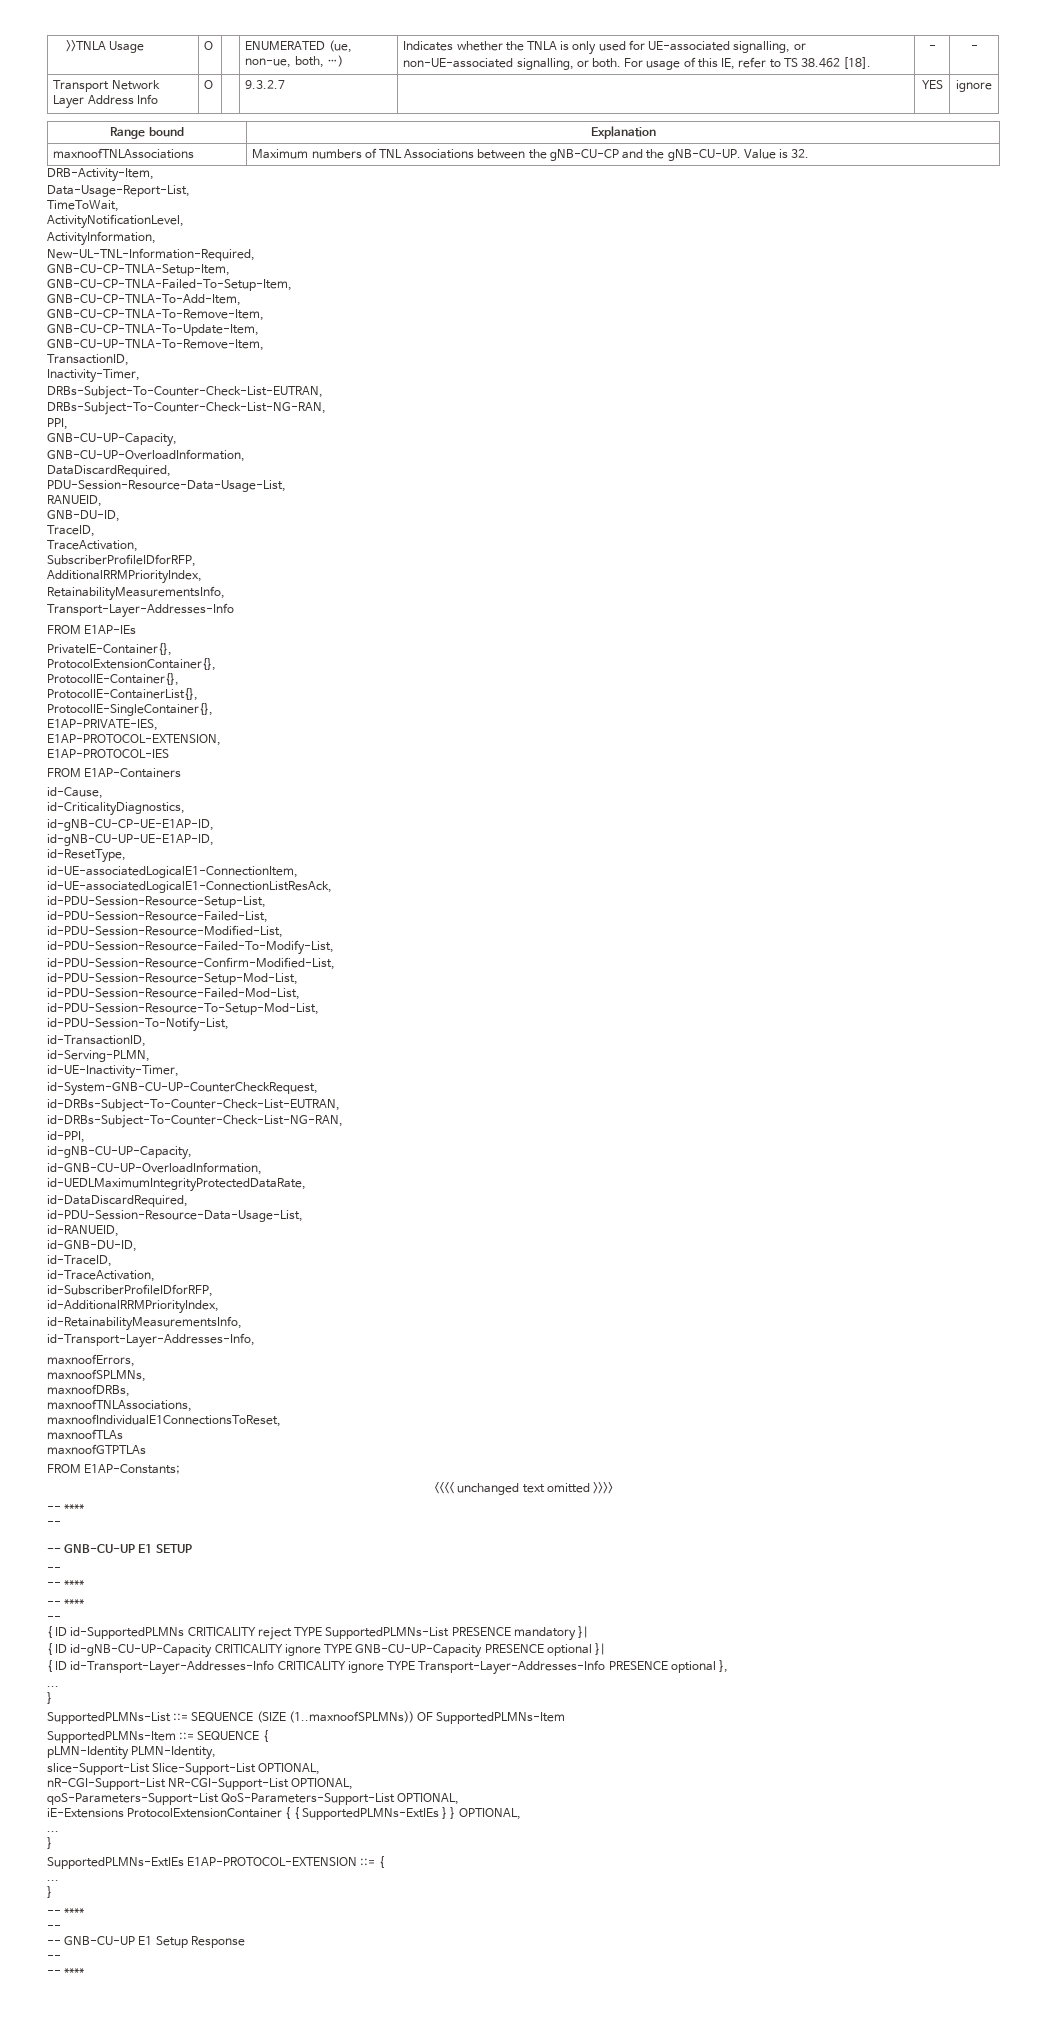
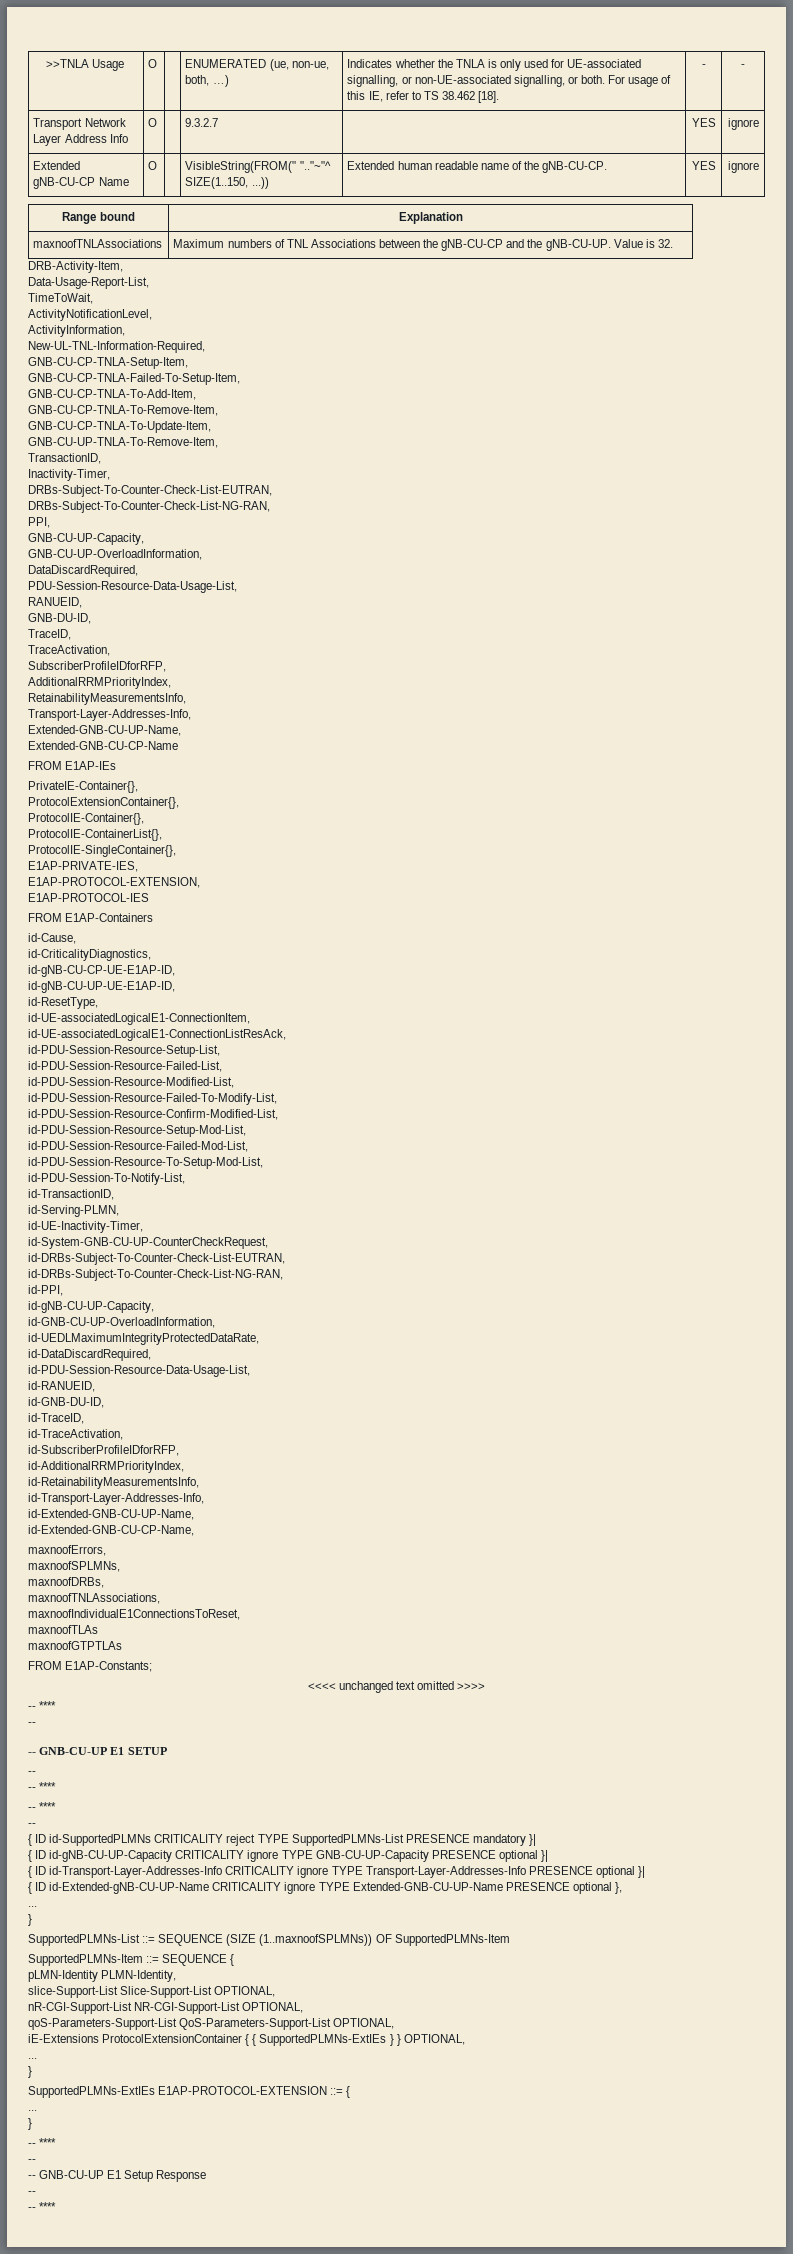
+ Extended gNB-CU-CP Name | O | | VisibleString(FROM(" ".."~"^ SIZE(1..150, ...)) | Extended human readable name of the gNB-CU-CP. | YES | ignore
  RetainabilityMeasurementsInfo,
- Transport-Layer-Addresses-Info
+ Transport-Layer-Addresses-Info,
+ Extended-GNB-CU-UP-Name,
+ Extended-GNB-CU-CP-Name
+ id-Extended-GNB-CU-UP-Name,
+ id-Extended-GNB-CU-CP-Name,
- { ID id-Transport-Layer-Addresses-Info CRITICALITY ignore TYPE Transport-Layer-Addresses-Info PRESENCE optional },
+ { ID id-Transport-Layer-Addresses-Info CRITICALITY ignore TYPE Transport-Layer-Addresses-Info PRESENCE optional }|
+ { ID id-Extended-gNB-CU-UP-Name CRITICALITY ignore TYPE Extended-GNB-CU-UP-Name PRESENCE optional },

